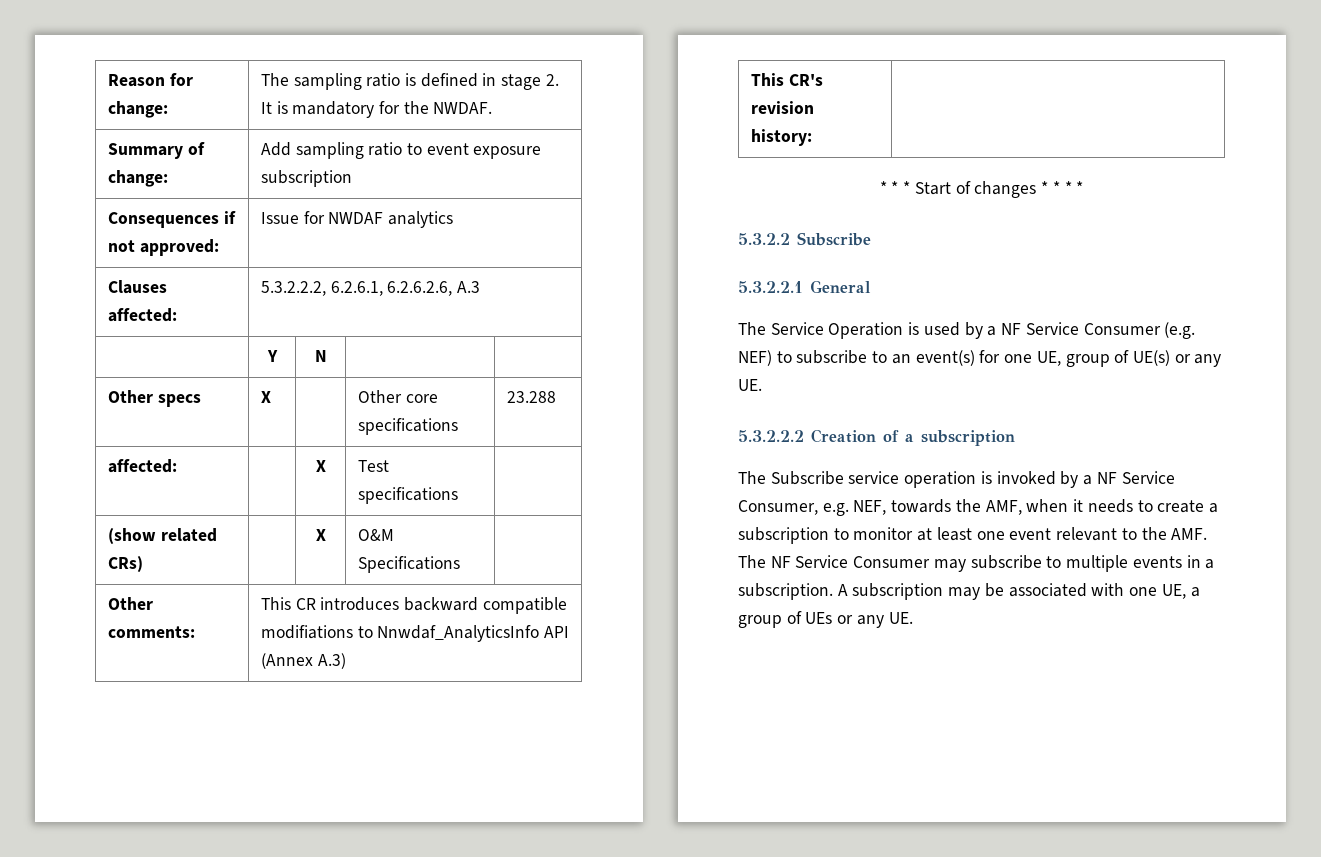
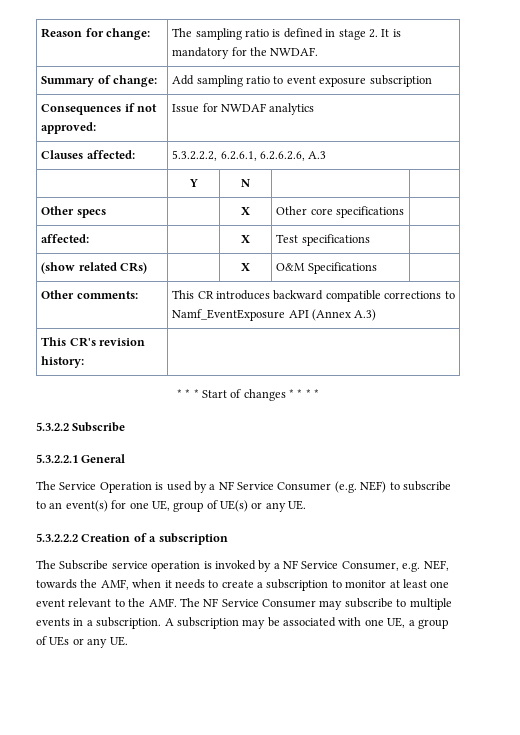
- Other specs | X | | Other core specifications | 23.288
+ Other specs | | X | Other core specifications |
- Other comments: | This CR introduces backward compatible modifiations to Nnwdaf_AnalyticsInfo API (Annex A.3)
+ Other comments: | This CR introduces backward compatible corrections to Namf_EventExposure API (Annex A.3)

